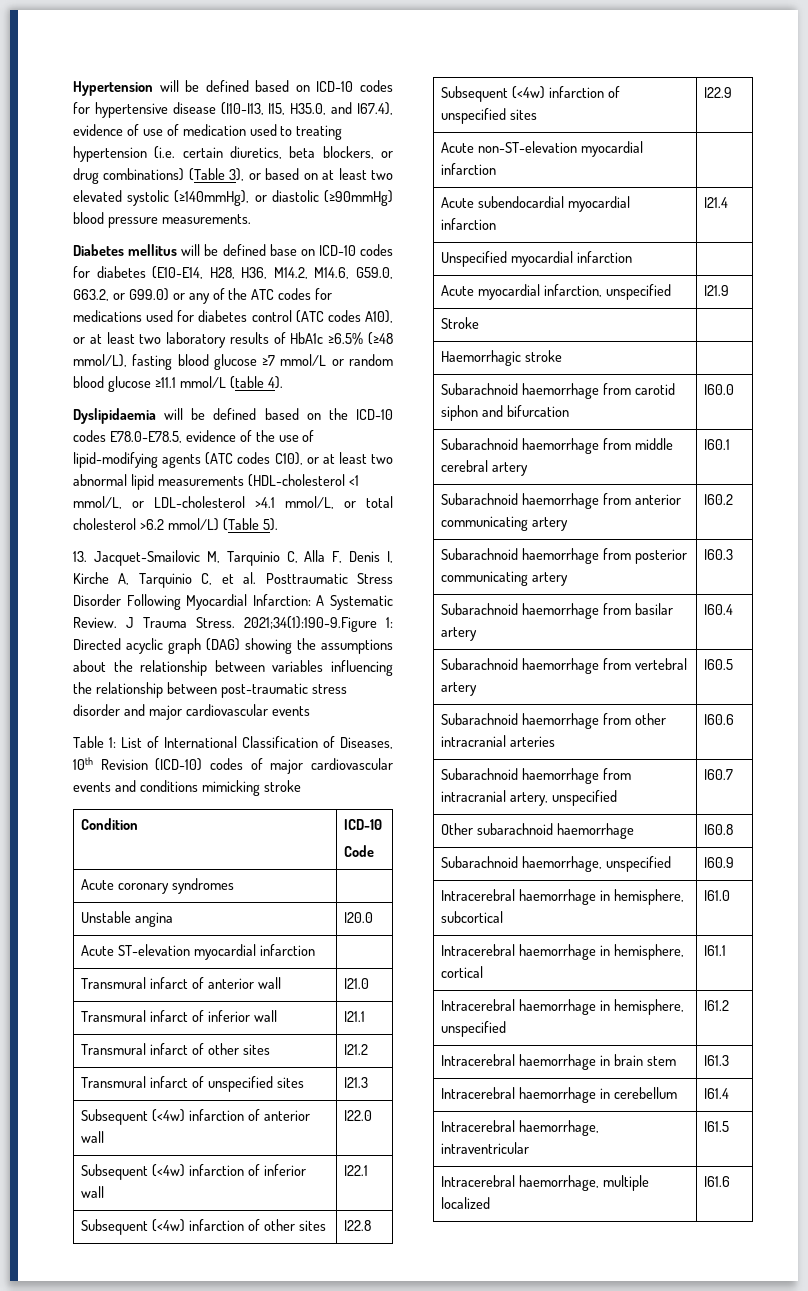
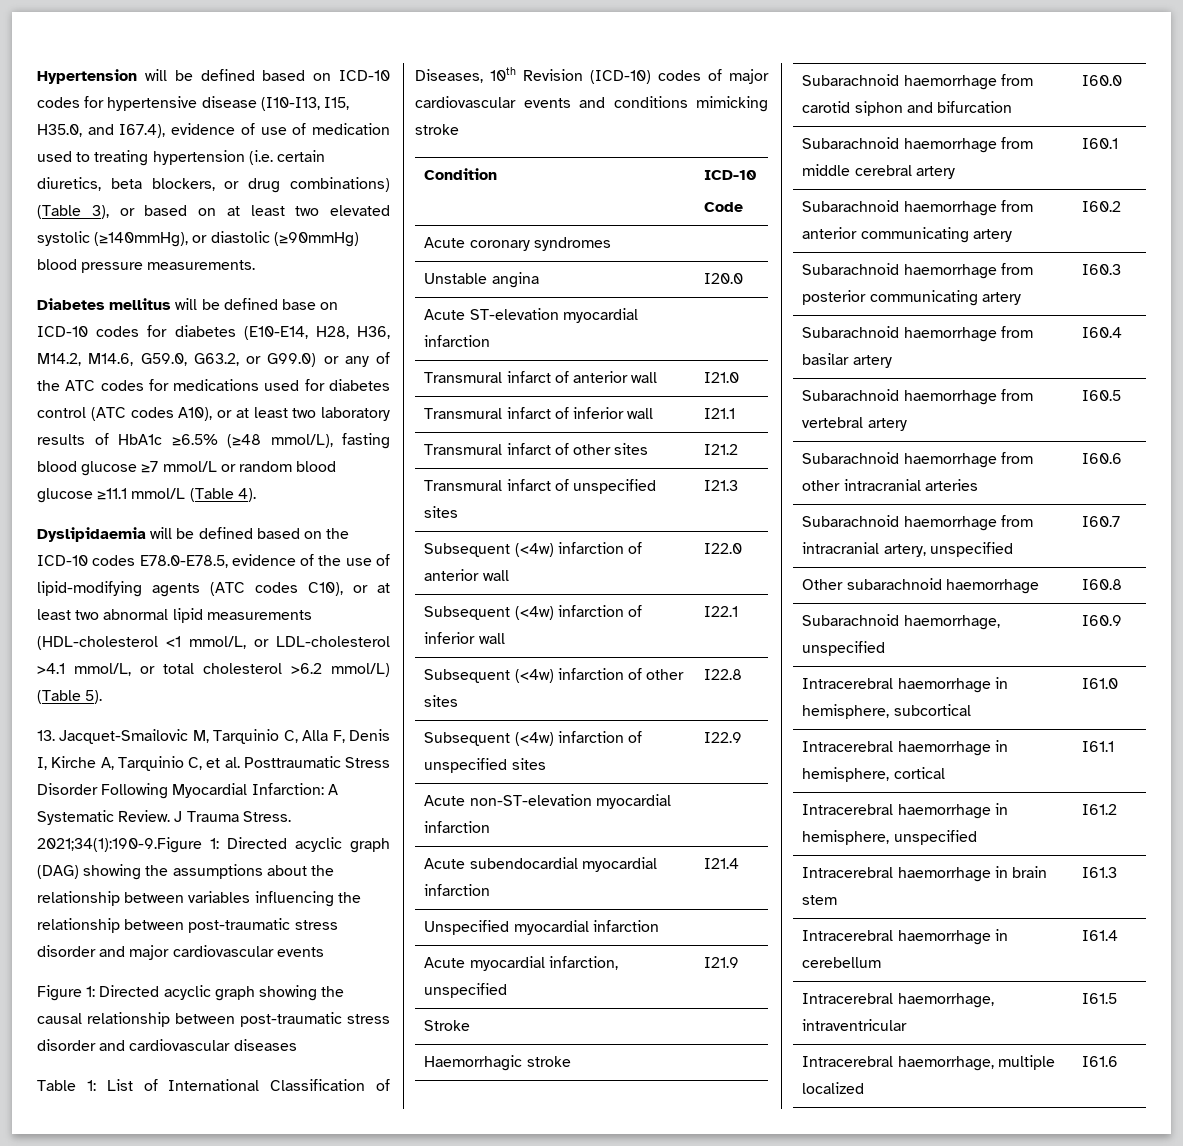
- Diabetes mellitus will be defined base on ICD-10 codes for diabetes (E10-E14, H28, H36, M14.2, M14.6, G59.0, G63.2, or G99.0) or any of the ATC codes for medications used for diabetes control (ATC codes A10), or at least two laboratory results of HbA1c ≥6.5% (≥48 mmol/L), fasting blood glucose ≥7 mmol/L or random blood glucose ≥11.1 mmol/L (table 4).
+ Diabetes mellitus will be defined base on ICD-10 codes for diabetes (E10-E14, H28, H36, M14.2, M14.6, G59.0, G63.2, or G99.0) or any of the ATC codes for medications used for diabetes control (ATC codes A10), or at least two laboratory results of HbA1c ≥6.5% (≥48 mmol/L), fasting blood glucose ≥7 mmol/L or random blood glucose ≥11.1 mmol/L (Table 4).
+ Figure 1: Directed acyclic graph showing the causal relationship between post-traumatic stress disorder and cardiovascular diseases

